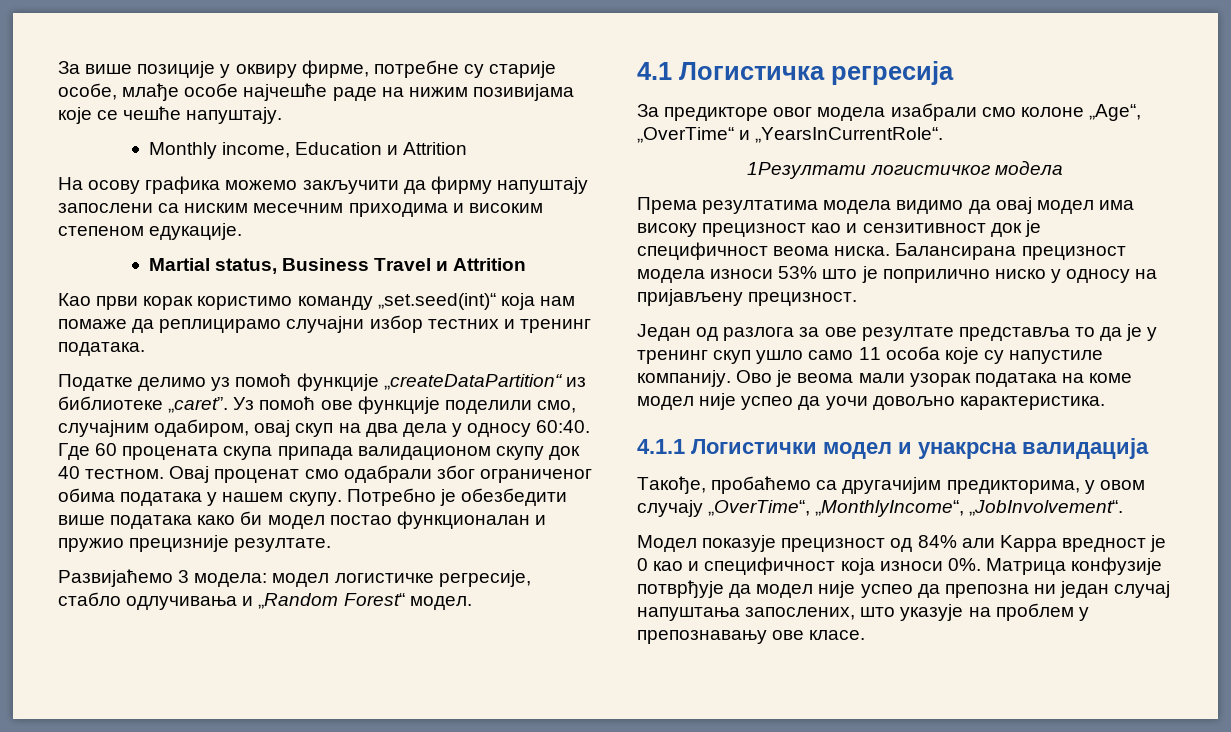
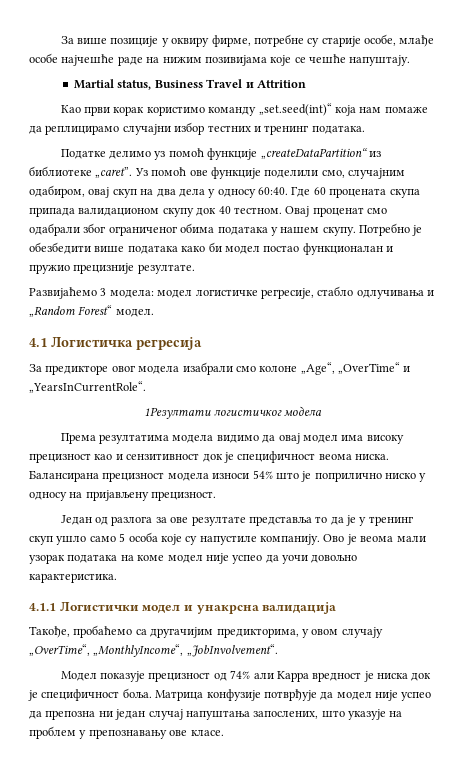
- Monthly income, Education и Attrition
- На осову графика можемо закључити да фирму напуштају запослени са ниским месечним приходима и високим степеном едукације.
- Балансирана прецизност модела износи 53% што је поприлично ниско у односу на пријављену прецизност.
+ Балансирана прецизност модела износи 54% што је поприлично ниско у односу на пријављену прецизност.
- Један од разлога за ове резултате представља то да је у тренинг скуп ушло само 11 особа које су напустиле компанију.
+ Један од разлога за ове резултате представља то да је у тренинг скуп ушло само 5 особа које су напустиле компанију.
- Модел показује прецизност од 84% али Kappa вредност је 0 као и специфичност која износи 0%.
+ Модел показује прецизност од 74% али Kappa вредност је ниска док је специфичност боља.

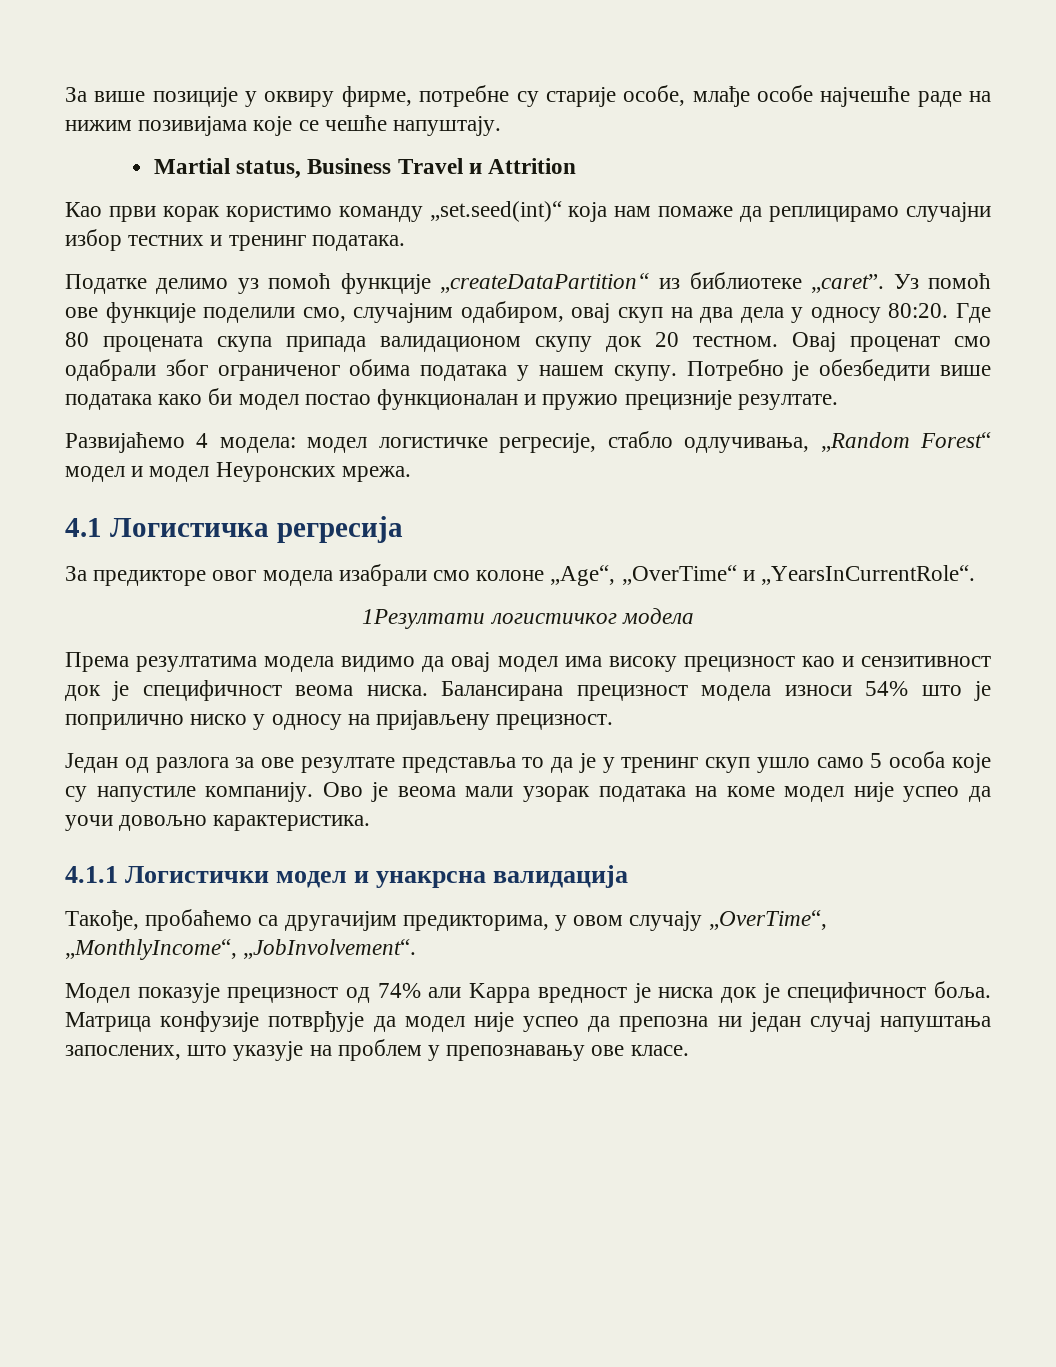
- Уз помоћ ове функције поделили смо, случајним одабиром, овај скуп на два дела у односу 60:40. Где 60 процената скупа припада валидационом скупу док 40 тестном.
+ Уз помоћ ове функције поделили смо, случајним одабиром, овај скуп на два дела у односу 80:20. Где 80 процената скупа припада валидационом скупу док 20 тестном.
- Развијаћемо 3 модела: модел логистичке регресије, стабло одлучивања и „Random Forest“ модел.
+ Развијаћемо 4 модела: модел логистичке регресије, стабло одлучивања, „Random Forest“ модел и модел Неуронских мрежа.

